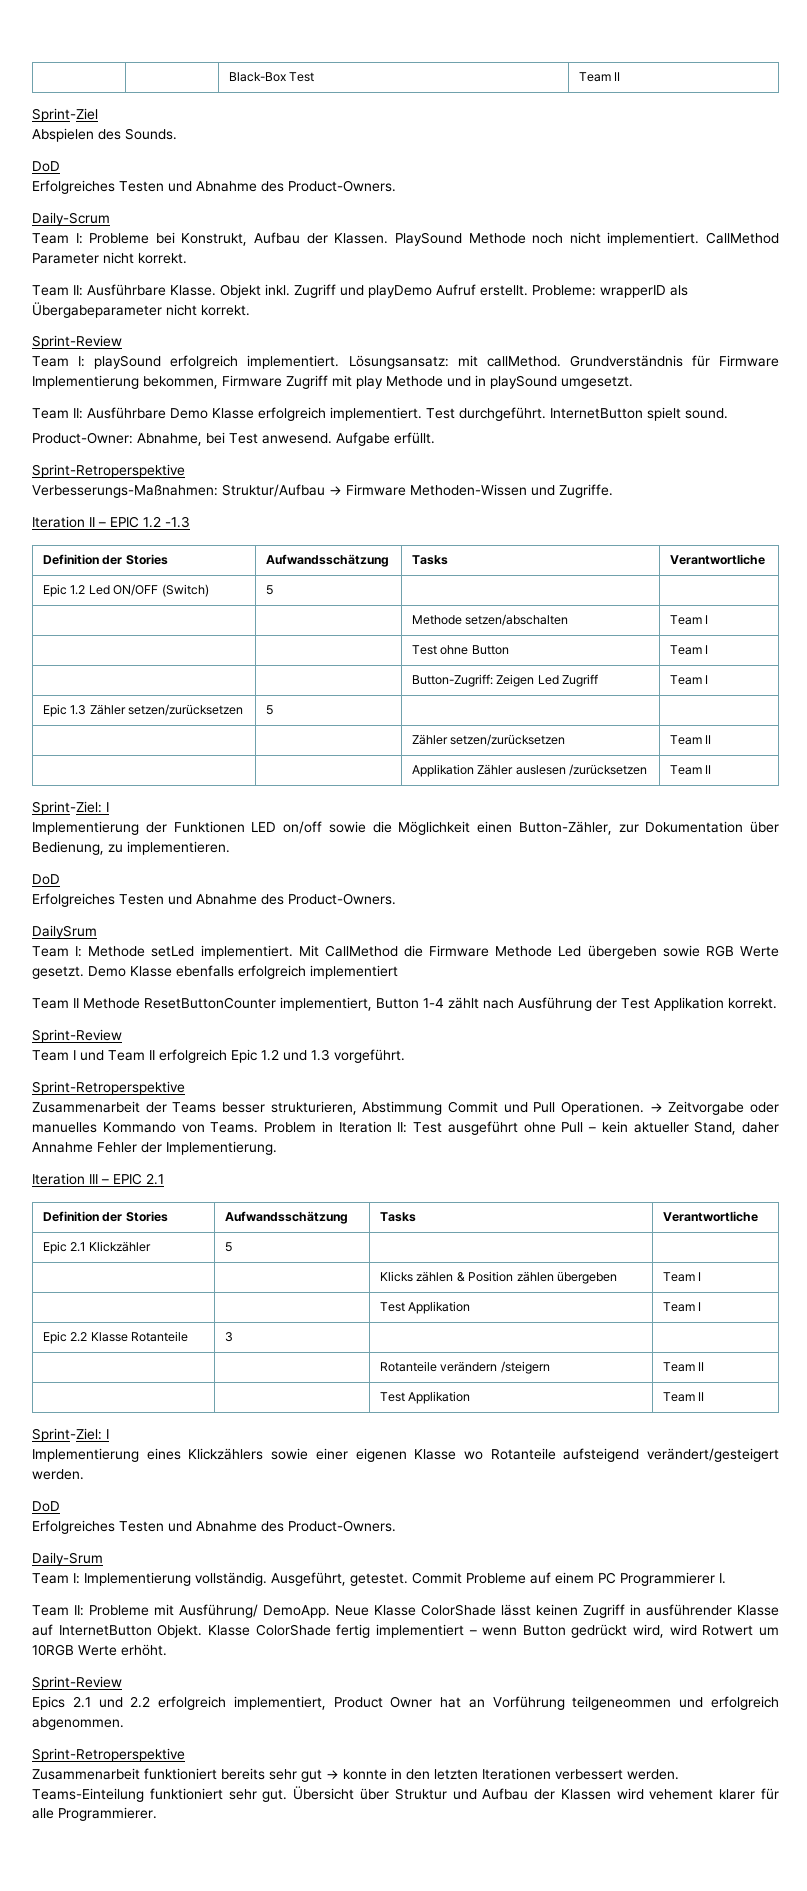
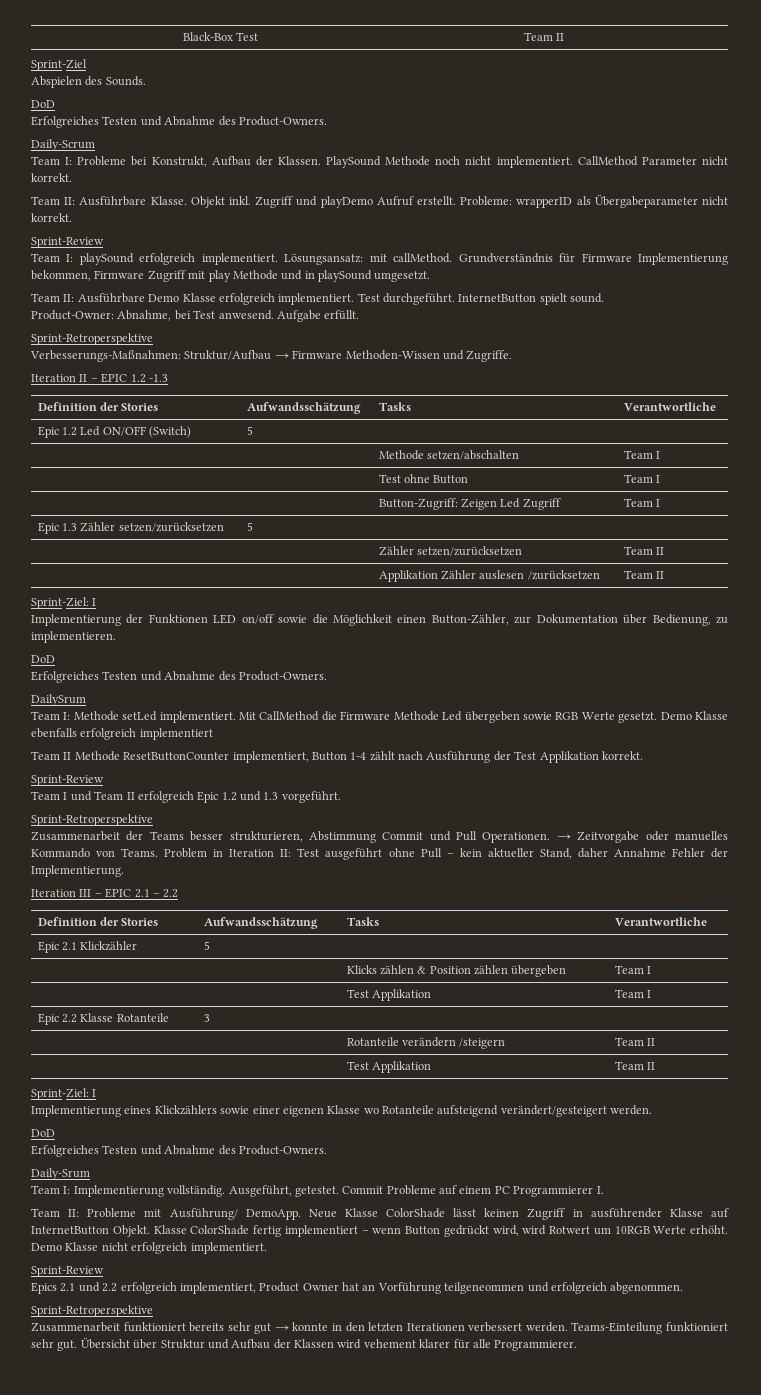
- Iteration III – EPIC 2.1
+ Iteration III – EPIC 2.1 – 2.2
+ Demo Klasse nicht erfolgreich implementiert.

